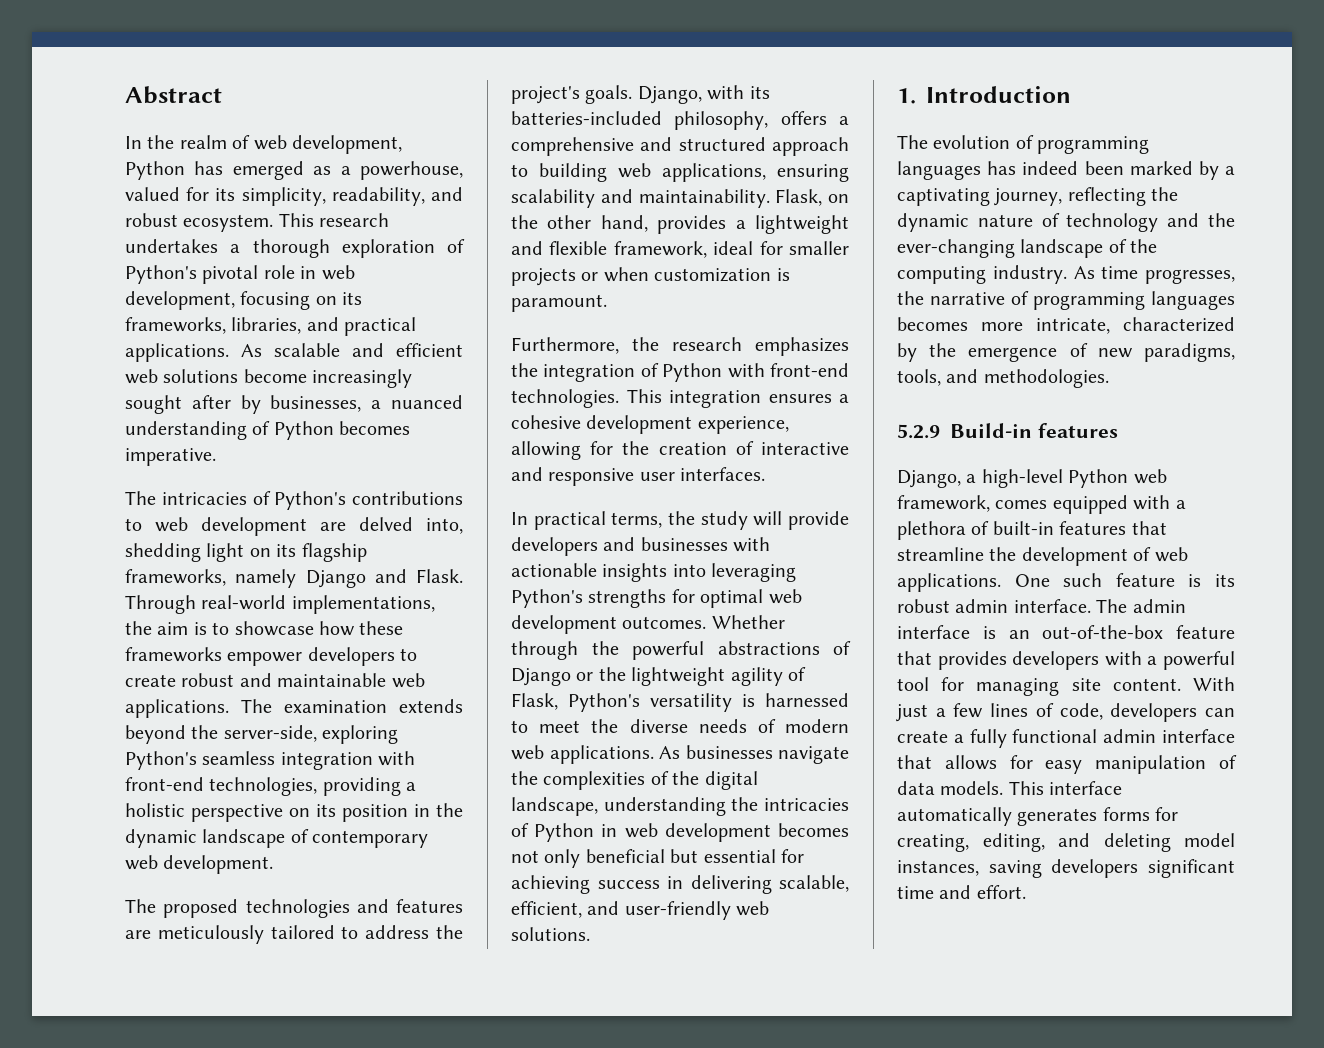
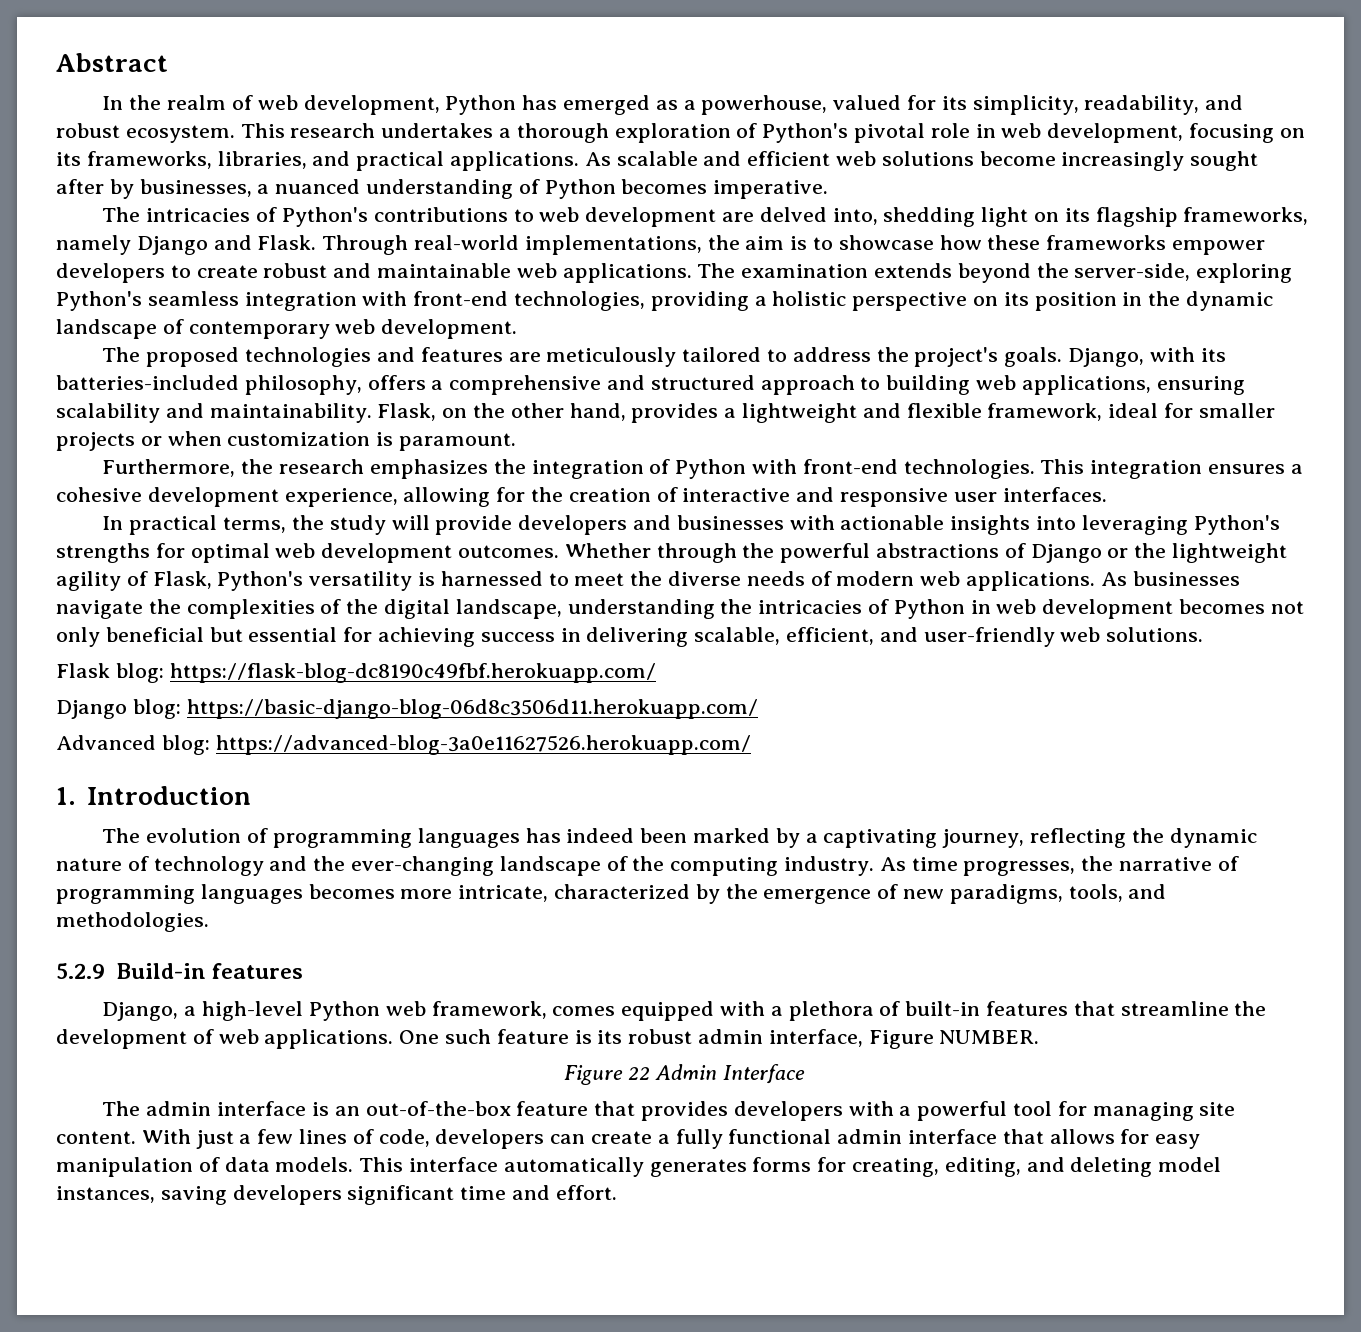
+ Flask blog: https://flask-blog-dc8190c49fbf.herokuapp.com/
+ Django blog: https://basic-django-blog-06d8c3506d11.herokuapp.com/
+ Advanced blog: https://advanced-blog-3a0e11627526.herokuapp.com/
- One such feature is its robust admin interface. The admin interface is an out-of-the-box feature that provides developers with a powerful tool for managing site content.
+ One such feature is its robust admin interface, Figure NUMBER.
+ Figure 22 Admin Interface
+ The admin interface is an out-of-the-box feature that provides developers with a powerful tool for managing site content.

